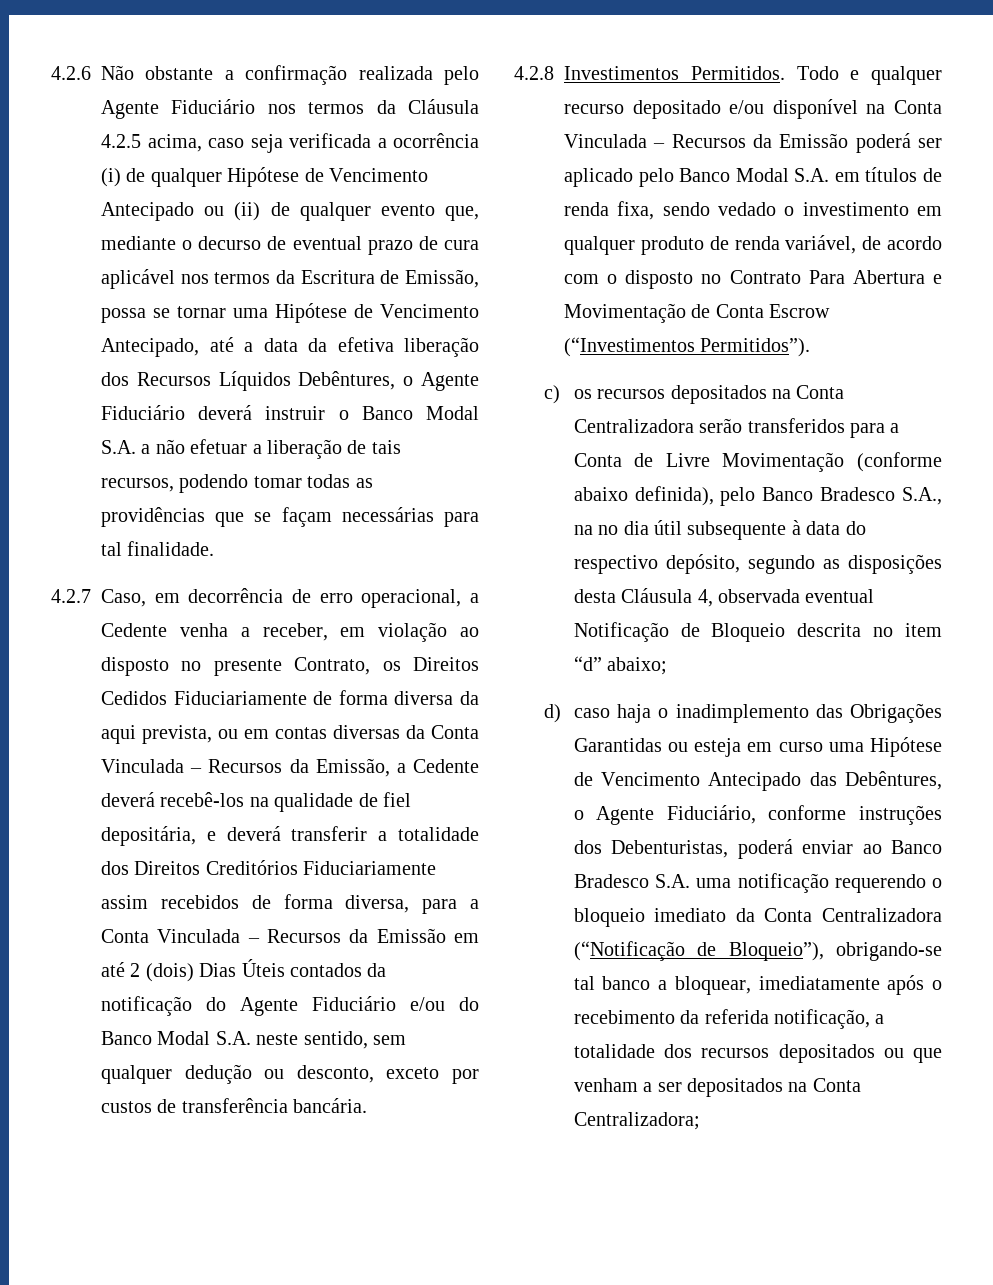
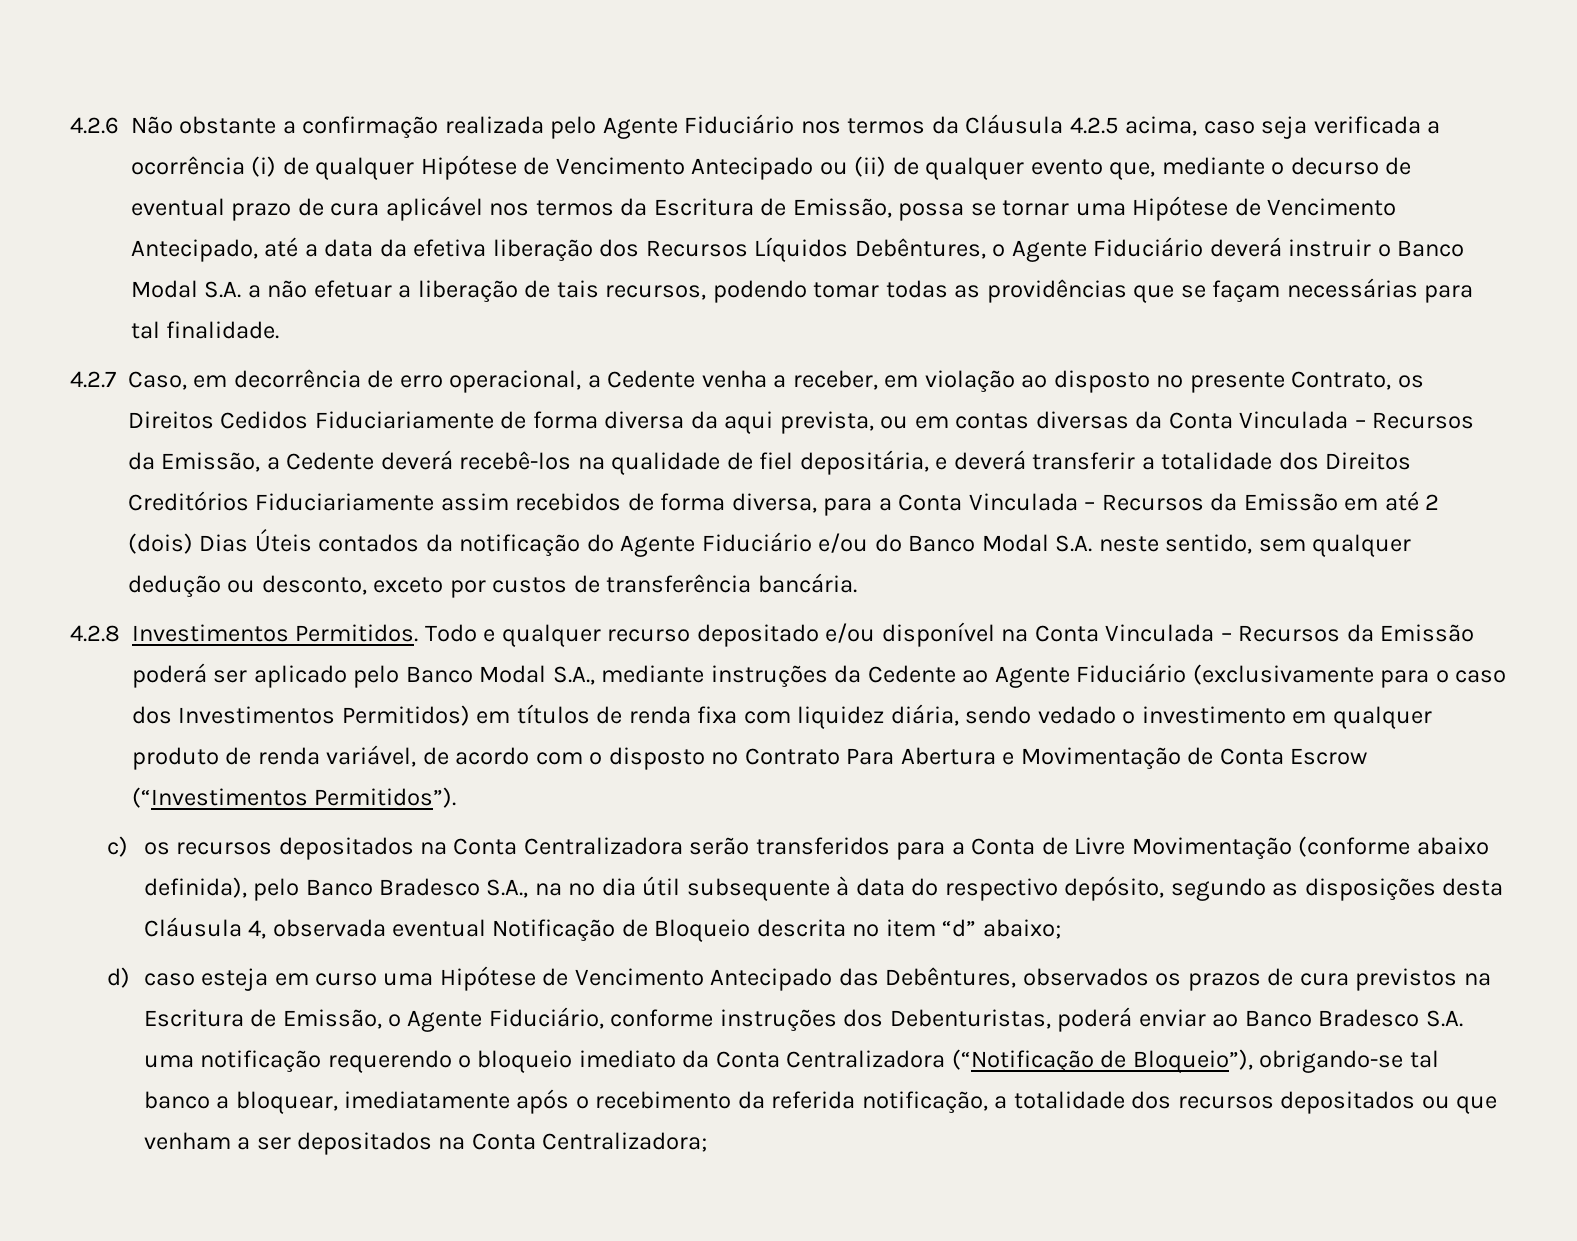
- Todo e qualquer recurso depositado e/ou disponível na Conta Vinculada – Recursos da Emissão poderá ser aplicado pelo Banco Modal S.A. em títulos de renda fixa, sendo vedado o investimento em qualquer produto de renda variável, de acordo com o disposto no Contrato Para Abertura e Movimentação de Conta Escrow (“Investimentos Permitidos”).
+ Todo e qualquer recurso depositado e/ou disponível na Conta Vinculada – Recursos da Emissão poderá ser aplicado pelo Banco Modal S.A., mediante instruções da Cedente ao Agente Fiduciário (exclusivamente para o caso dos Investimentos Permitidos) em títulos de renda fixa com liquidez diária, sendo vedado o investimento em qualquer produto de renda variável, de acordo com o disposto no Contrato Para Abertura e Movimentação de Conta Escrow (“Investimentos Permitidos”).
- d) caso haja o inadimplemento das Obrigações Garantidas ou esteja em curso uma Hipótese de Vencimento Antecipado das Debêntures, o Agente Fiduciário, conforme instruções dos Debenturistas, poderá enviar ao Banco Bradesco S.A. uma notificação requerendo o bloqueio imediato da Conta Centralizadora (“Notificação de Bloqueio”), obrigando-se tal banco a bloquear, imediatamente após o recebimento da referida notificação, a totalidade dos recursos depositados ou que venham a ser depositados na Conta Centralizadora;
+ d) caso esteja em curso uma Hipótese de Vencimento Antecipado das Debêntures, observados os prazos de cura previstos na Escritura de Emissão, o Agente Fiduciário, conforme instruções dos Debenturistas, poderá enviar ao Banco Bradesco S.A. uma notificação requerendo o bloqueio imediato da Conta Centralizadora (“Notificação de Bloqueio”), obrigando-se tal banco a bloquear, imediatamente após o recebimento da referida notificação, a totalidade dos recursos depositados ou que venham a ser depositados na Conta Centralizadora;

